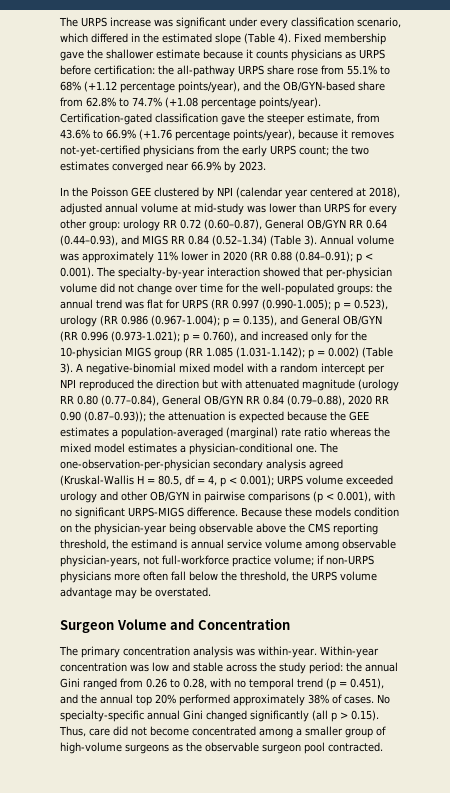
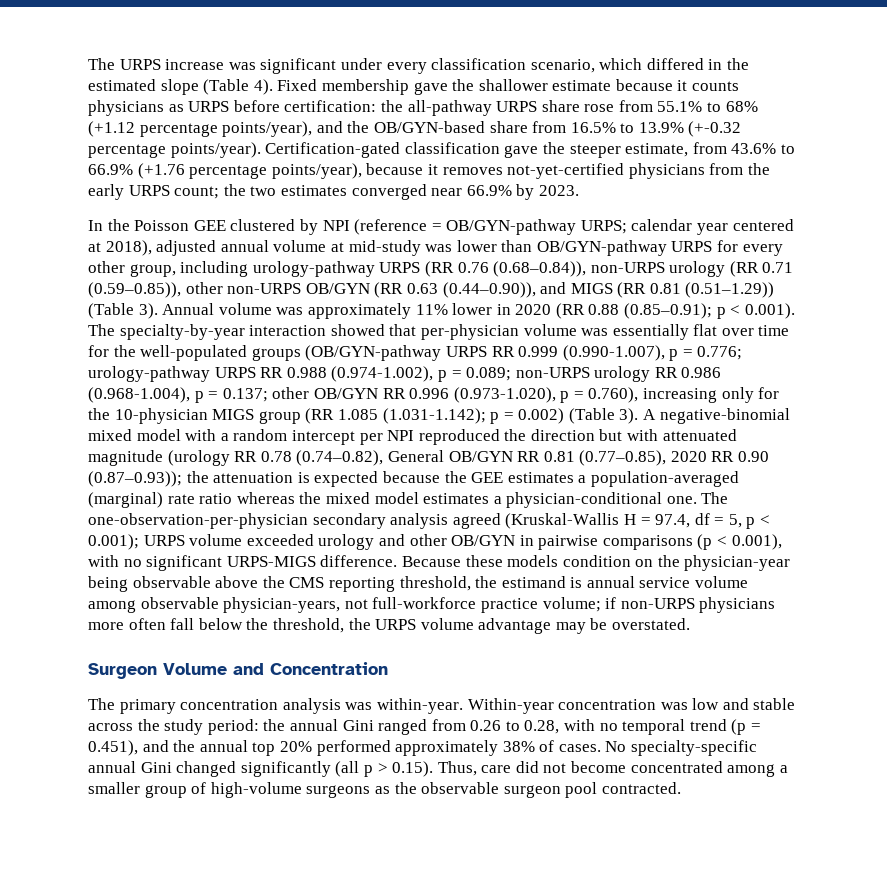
- Fixed membership gave the shallower estimate because it counts physicians as URPS before certification: the all-pathway URPS share rose from 55.1% to 68% (+1.12 percentage points/year), and the OB/GYN-based share from 62.8% to 74.7% (+1.08 percentage points/year).
+ Fixed membership gave the shallower estimate because it counts physicians as URPS before certification: the all-pathway URPS share rose from 55.1% to 68% (+1.12 percentage points/year), and the OB/GYN-based share from 16.5% to 13.9% (+-0.32 percentage points/year).
- In the Poisson GEE clustered by NPI (calendar year centered at 2018), adjusted annual volume at mid-study was lower than URPS for every other group: urology RR 0.72 (0.60–0.87), General OB/GYN RR 0.64 (0.44–0.93), and MIGS RR 0.84 (0.52–1.34) (Table 3).
+ In the Poisson GEE clustered by NPI (reference = OB/GYN-pathway URPS; calendar year centered at 2018), adjusted annual volume at mid-study was lower than OB/GYN-pathway URPS for every other group, including urology-pathway URPS (RR 0.76 (0.68–0.84)), non-URPS urology (RR 0.71 (0.59–0.85)), other non-URPS OB/GYN (RR 0.63 (0.44–0.90)), and MIGS (RR 0.81 (0.51–1.29)) (Table 3).
- Annual volume was approximately 11% lower in 2020 (RR 0.88 (0.84–0.91); p < 0.001). The specialty-by-year interaction showed that per-physician volume did not change over time for the well-populated groups: the annual trend was flat for URPS (RR 0.997 (0.990-1.005); p = 0.523), urology (RR 0.986 (0.967-1.004); p = 0.135), and General OB/GYN (RR 0.996 (0.973-1.021); p = 0.760), and increased only for the 10-physician MIGS group (RR 1.085 (1.031-1.142); p = 0.002) (Table 3).
+ Annual volume was approximately 11% lower in 2020 (RR 0.88 (0.85–0.91); p < 0.001). The specialty-by-year interaction showed that per-physician volume was essentially flat over time for the well-populated groups (OB/GYN-pathway URPS RR 0.999 (0.990-1.007), p = 0.776; urology-pathway URPS RR 0.988 (0.974-1.002), p = 0.089; non-URPS urology RR 0.986 (0.968-1.004), p = 0.137; other OB/GYN RR 0.996 (0.973-1.020), p = 0.760), increasing only for the 10-physician MIGS group (RR 1.085 (1.031-1.142); p = 0.002) (Table 3).
- A negative-binomial mixed model with a random intercept per NPI reproduced the direction but with attenuated magnitude (urology RR 0.80 (0.77–0.84), General OB/GYN RR 0.84 (0.79–0.88), 2020 RR 0.90 (0.87–0.93)); the attenuation is expected because the GEE estimates a population-averaged (marginal) rate ratio whereas the mixed model estimates a physician-conditional one.
+ A negative-binomial mixed model with a random intercept per NPI reproduced the direction but with attenuated magnitude (urology RR 0.78 (0.74–0.82), General OB/GYN RR 0.81 (0.77–0.85), 2020 RR 0.90 (0.87–0.93)); the attenuation is expected because the GEE estimates a population-averaged (marginal) rate ratio whereas the mixed model estimates a physician-conditional one.
- The one-observation-per-physician secondary analysis agreed (Kruskal-Wallis H = 80.5, df = 4, p < 0.001); URPS volume exceeded urology and other OB/GYN in pairwise comparisons (p < 0.001), with no significant URPS-MIGS difference.
+ The one-observation-per-physician secondary analysis agreed (Kruskal-Wallis H = 97.4, df = 5, p < 0.001); URPS volume exceeded urology and other OB/GYN in pairwise comparisons (p < 0.001), with no significant URPS-MIGS difference.

